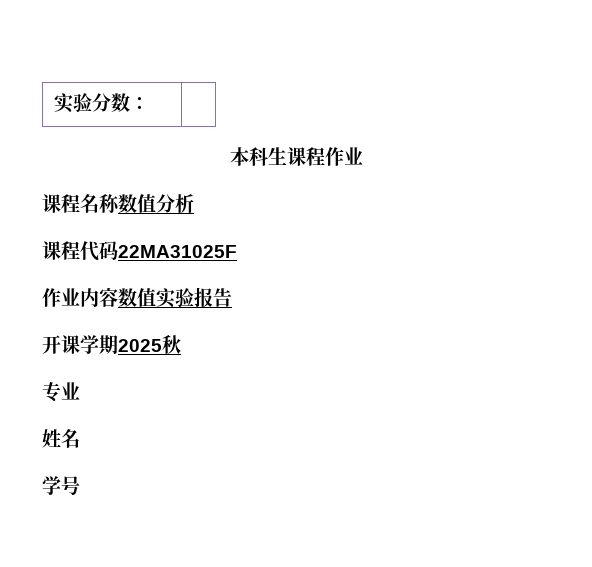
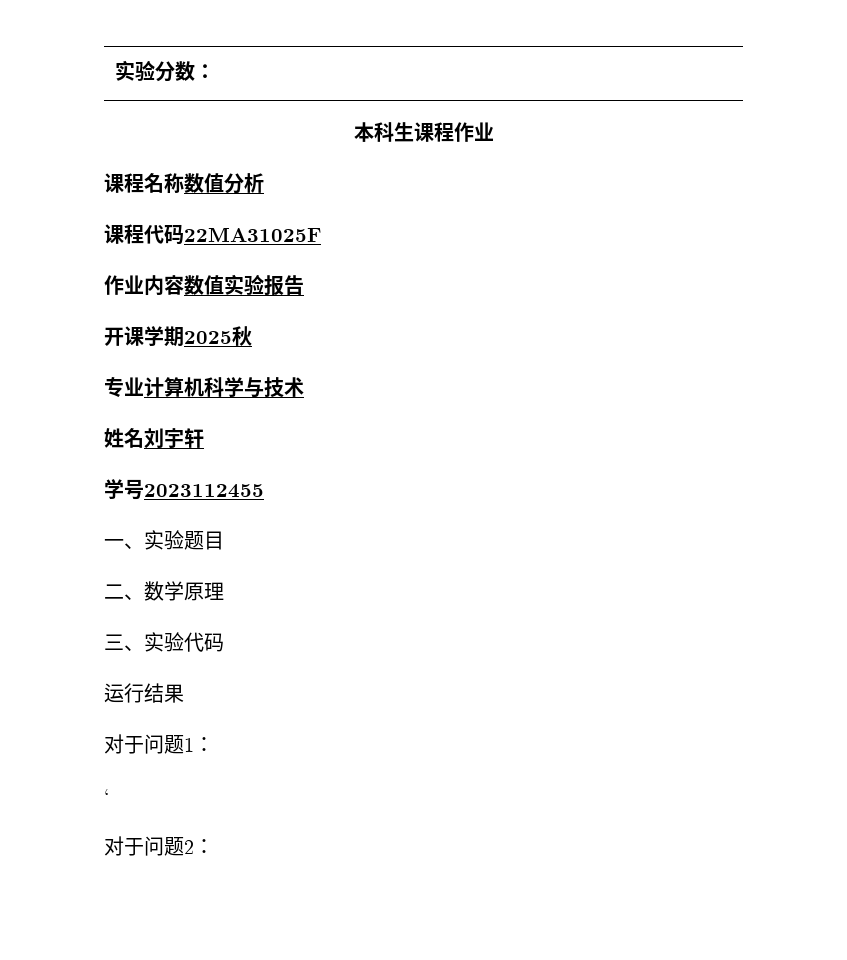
- 专业
+ 专业计算机科学与技术
- 姓名
+ 姓名刘宇轩
- 学号
+ 学号2023112455
+ 一、实验题目
+ 二、数学原理
+ 三、实验代码
+ 运行结果
+ 对于问题1：
+ ‘
+ 对于问题2：

